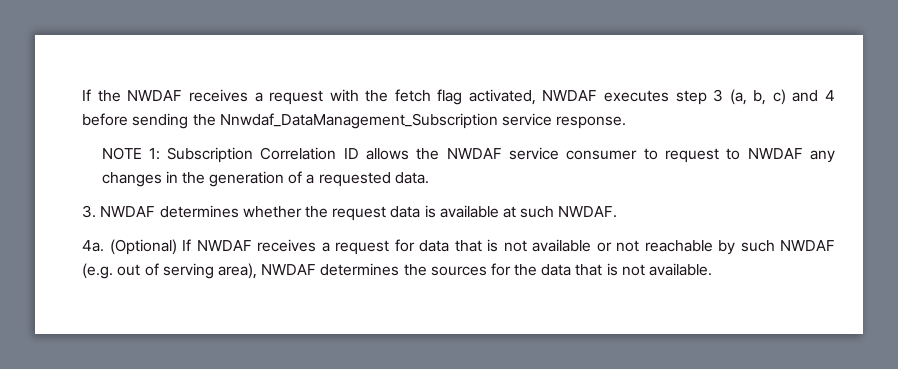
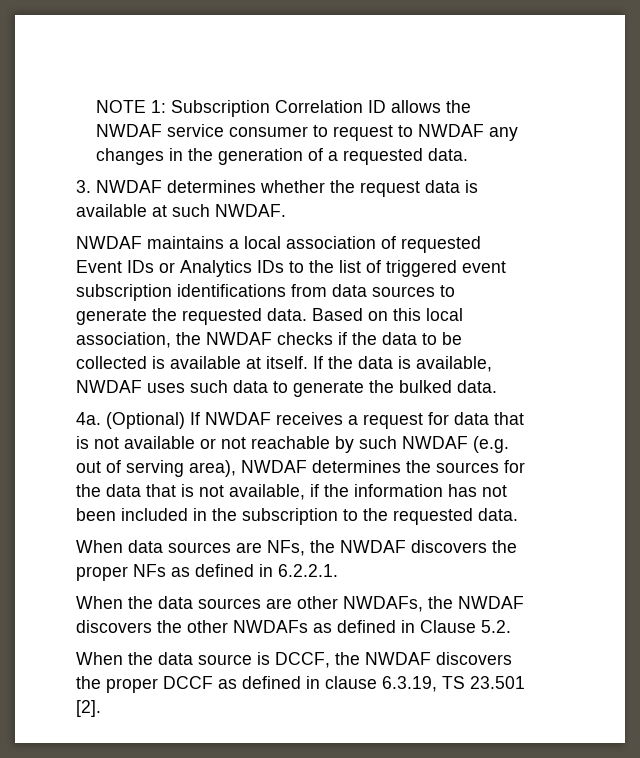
- If the NWDAF receives a request with the fetch flag activated, NWDAF executes step 3 (a, b, c) and 4 before sending the Nnwdaf_DataManagement_Subscription service response.
+ NWDAF maintains a local association of requested Event IDs or Analytics IDs to the list of triggered event subscription identifications from data sources to generate the requested data. Based on this local association, the NWDAF checks if the data to be collected is available at itself. If the data is available, NWDAF uses such data to generate the bulked data.
- (Optional) If NWDAF receives a request for data that is not available or not reachable by such NWDAF (e.g. out of serving area), NWDAF determines the sources for the data that is not available.
+ (Optional) If NWDAF receives a request for data that is not available or not reachable by such NWDAF (e.g. out of serving area), NWDAF determines the sources for the data that is not available, if the information has not been included in the subscription to the requested data.
+ When data sources are NFs, the NWDAF discovers the proper NFs as defined in 6.2.2.1.
+ When the data sources are other NWDAFs, the NWDAF discovers the other NWDAFs as defined in Clause 5.2.
+ When the data source is DCCF, the NWDAF discovers the proper DCCF as defined in clause 6.3.19, TS 23.501 [2].

